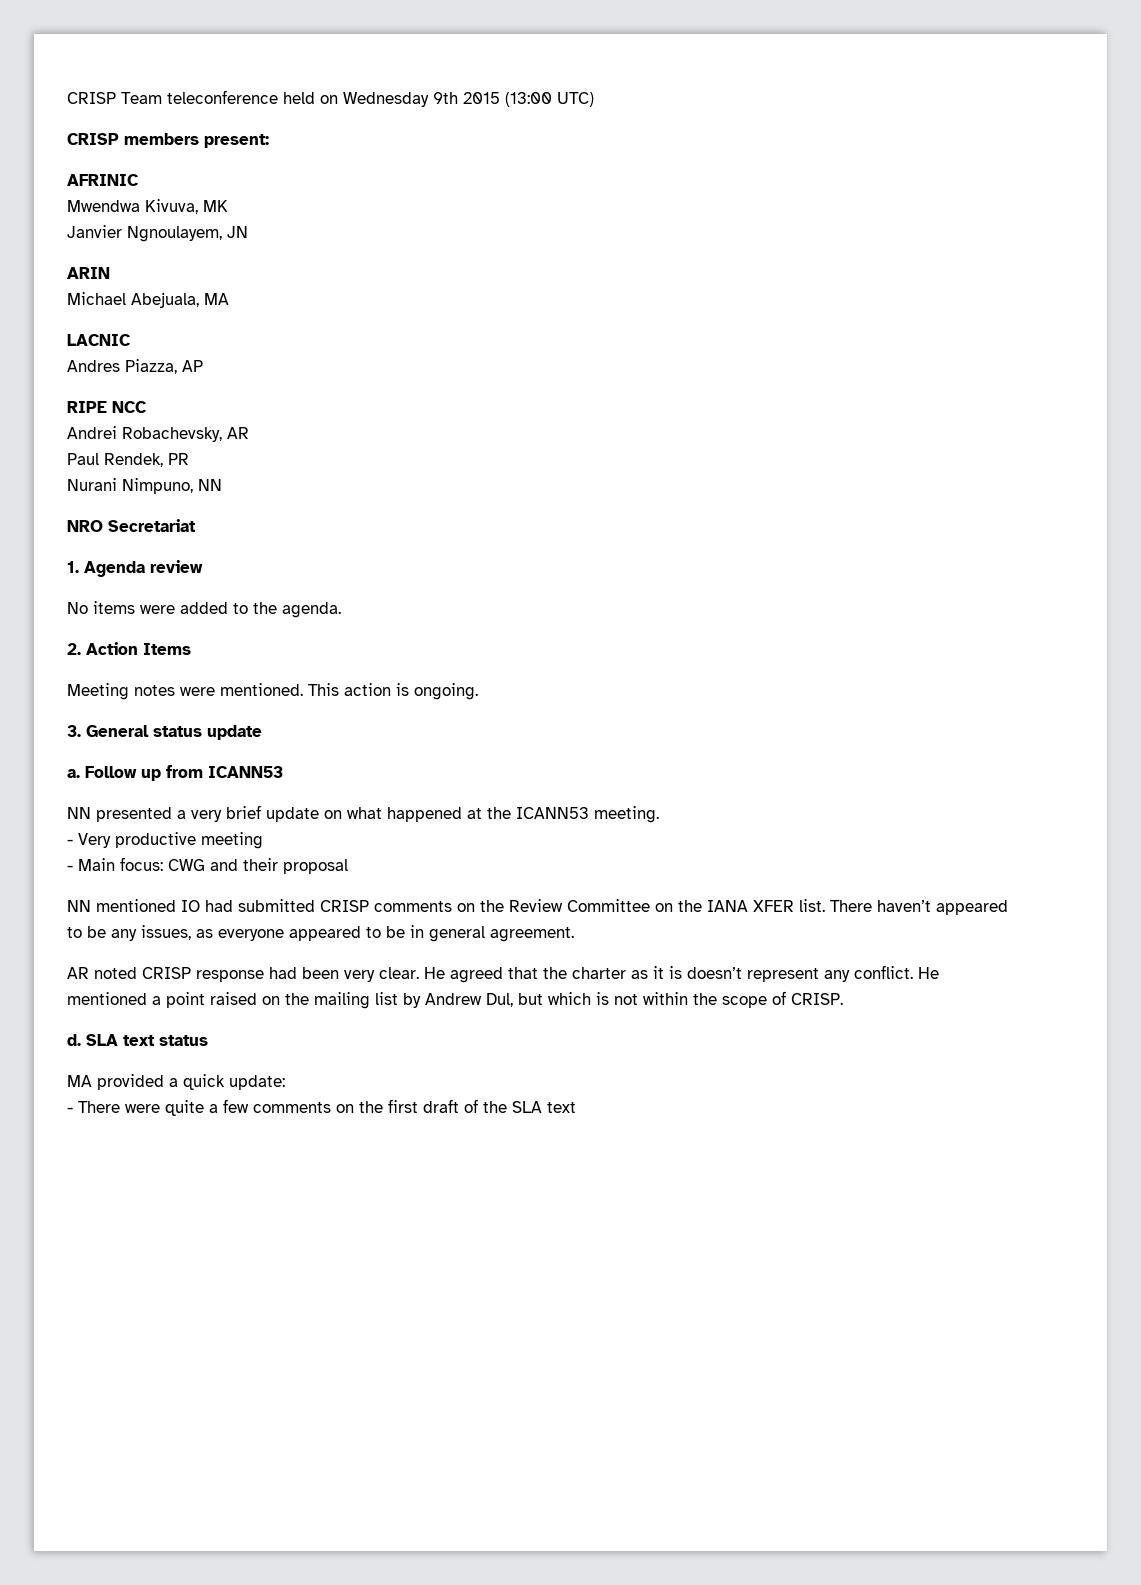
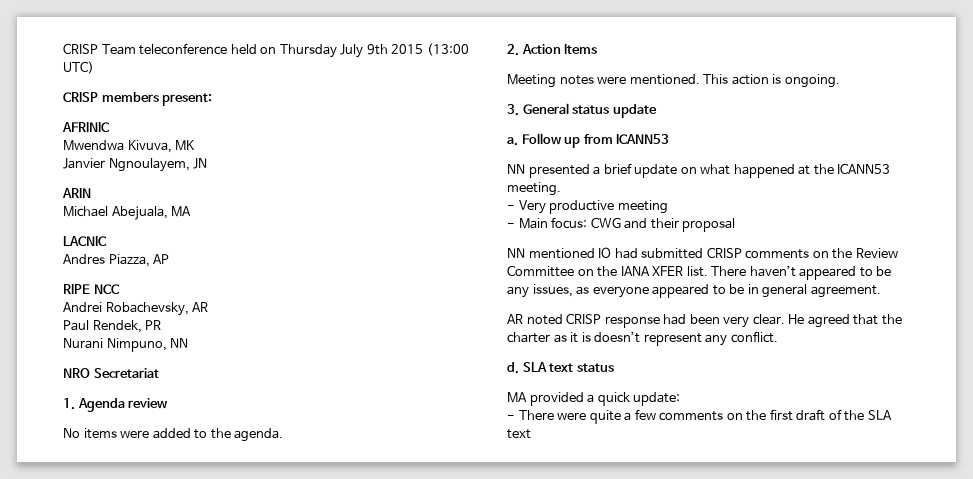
- CRISP Team teleconference held on Wednesday 9th 2015 (13:00 UTC)
+ CRISP Team teleconference held on Thursday July 9th 2015 (13:00 UTC)
- NN presented a very brief update on what happened at the ICANN53 meeting.
+ NN presented a brief update on what happened at the ICANN53 meeting.
- He mentioned a point raised on the mailing list by Andrew Dul, but which is not within the scope of CRISP.

